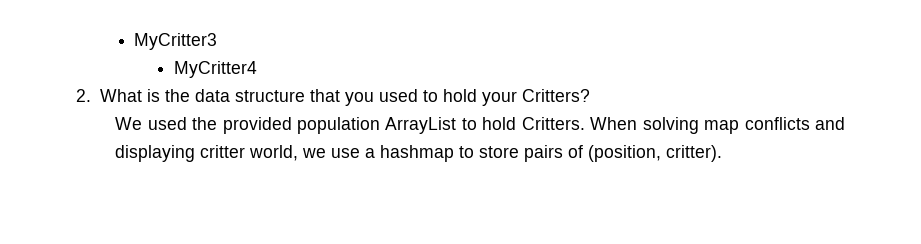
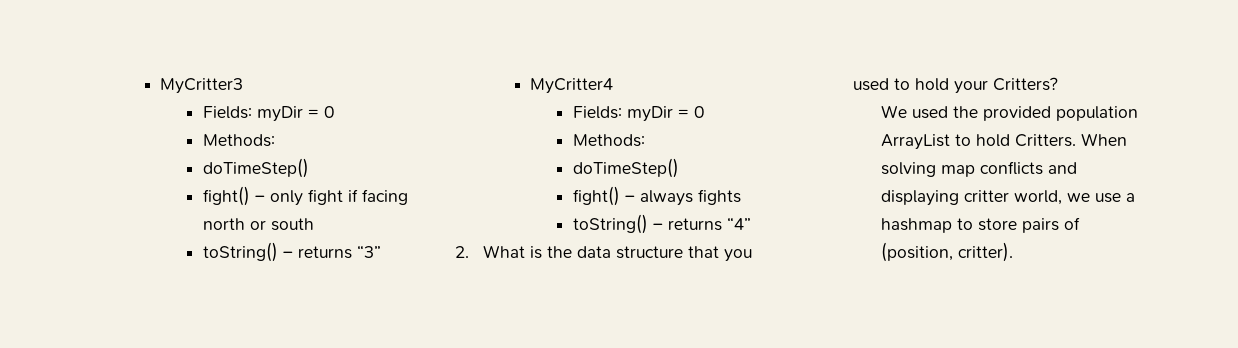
  MyCritter3
+ Fields: myDir = 0
+ Methods:
+ doTimeStep()
+ fight() – only fight if facing north or south
+ toString() – returns “3”
  MyCritter4
+ Fields: myDir = 0
+ Methods:
+ doTimeStep()
+ fight() – always fights
+ toString() – returns “4”

